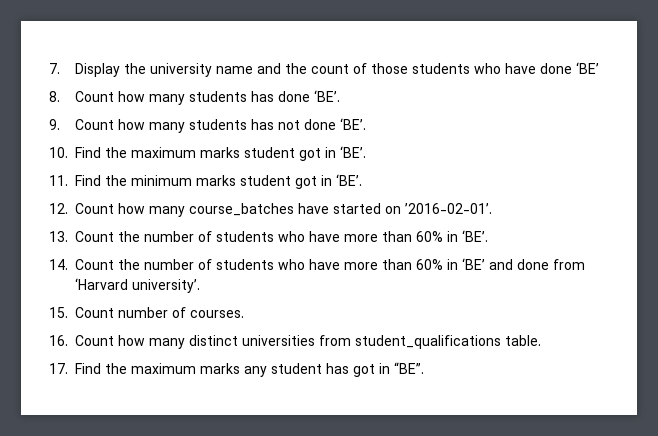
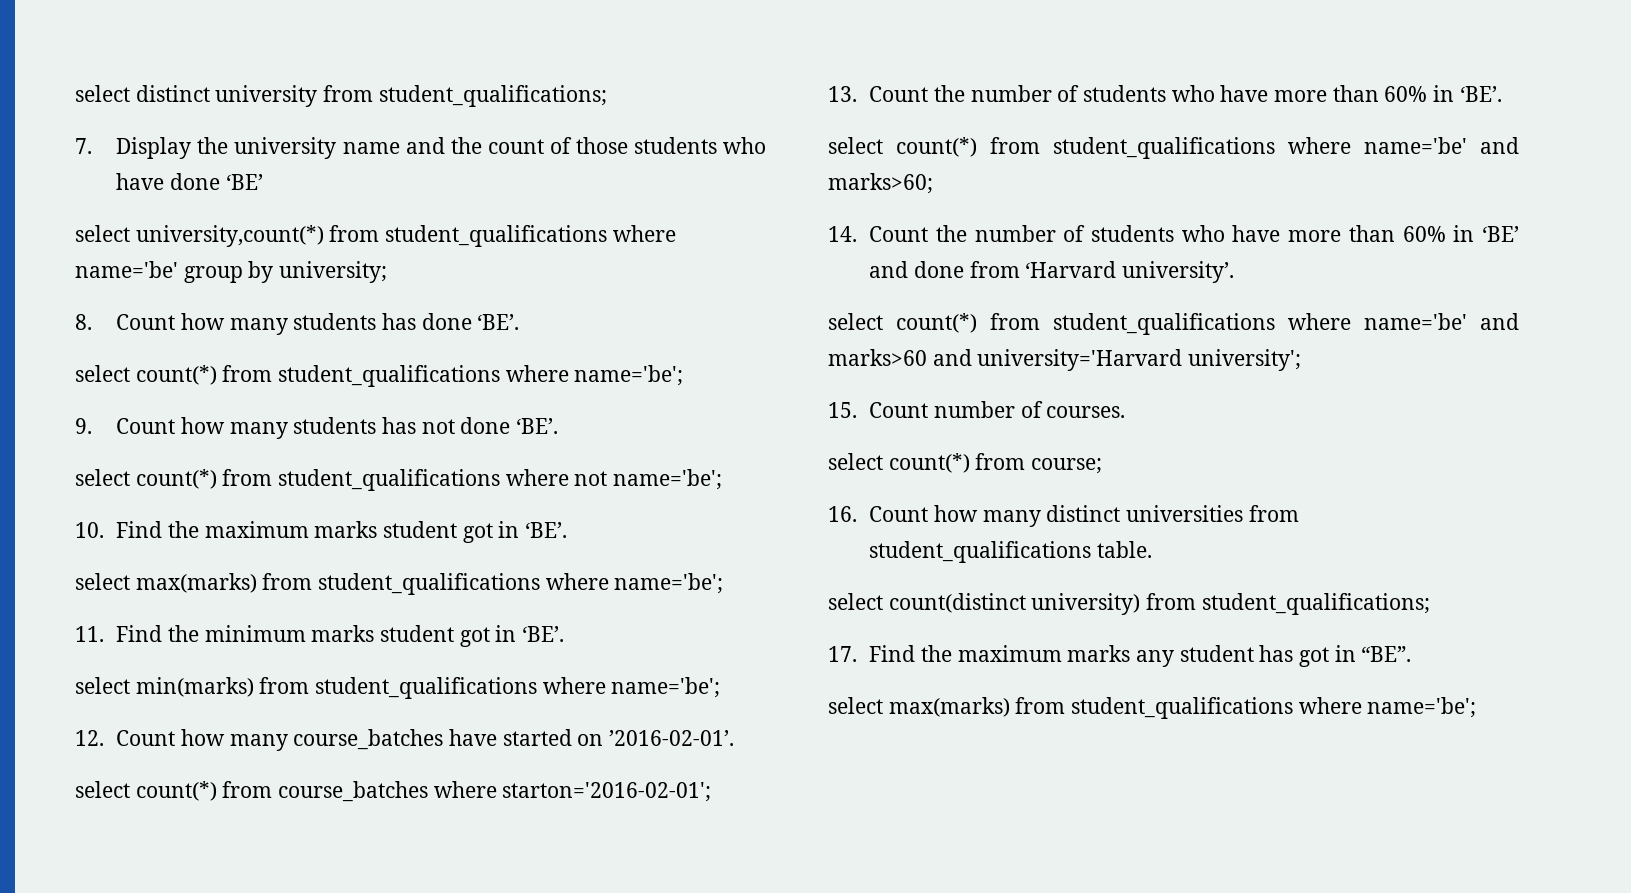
+ select distinct university from student_qualifications;
+ select university,count(*) from student_qualifications where name='be' group by university;
+ select count(*) from student_qualifications where name='be';
+ select count(*) from student_qualifications where not name='be';
  10. Find the maximum marks student got in ‘BE’.
+ select max(marks) from student_qualifications where name='be';
+ select min(marks) from student_qualifications where name='be';
+ select count(*) from course_batches where starton='2016-02-01';
+ select count(*) from student_qualifications where name='be' and marks>60;
+ select count(*) from student_qualifications where name='be' and marks>60 and university='Harvard university';
+ select count(*) from course;
+ select count(distinct university) from student_qualifications;
  17. Find the maximum marks any student has got in “BE”.
+ select max(marks) from student_qualifications where name='be';

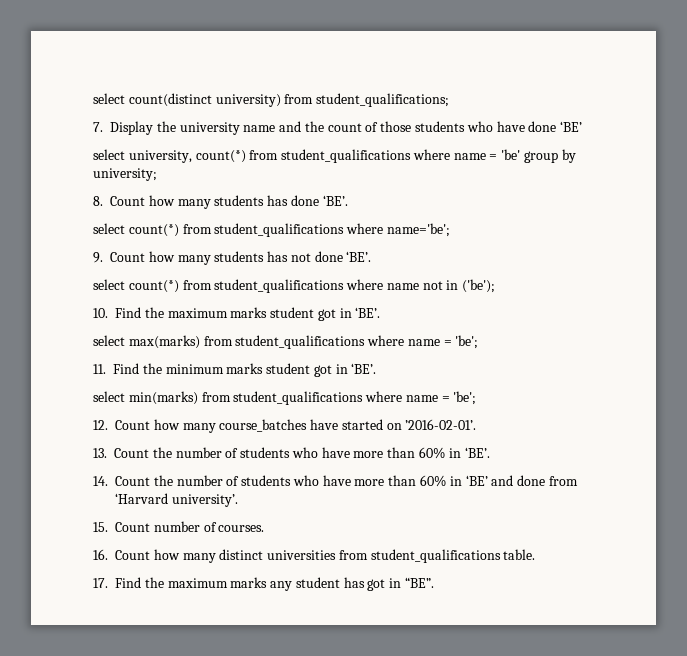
- select distinct university from student_qualifications;
+ select count(distinct university) from student_qualifications;
- select university,count(*) from student_qualifications where name='be' group by university;
+ select university, count(*) from student_qualifications where name = 'be' group by university;
- select count(*) from student_qualifications where not name='be';
+ select count(*) from student_qualifications where name not in ('be');
  10. Find the maximum marks student got in ‘BE’.
- select max(marks) from student_qualifications where name='be';
+ select max(marks) from student_qualifications where name = 'be';
- select min(marks) from student_qualifications where name='be';
+ select min(marks) from student_qualifications where name = 'be';
- select count(*) from course_batches where starton='2016-02-01';
- select count(*) from student_qualifications where name='be' and marks>60;
- select count(*) from student_qualifications where name='be' and marks>60 and university='Harvard university';
- select count(*) from course;
- select count(distinct university) from student_qualifications;
  17. Find the maximum marks any student has got in “BE”.
- select max(marks) from student_qualifications where name='be';

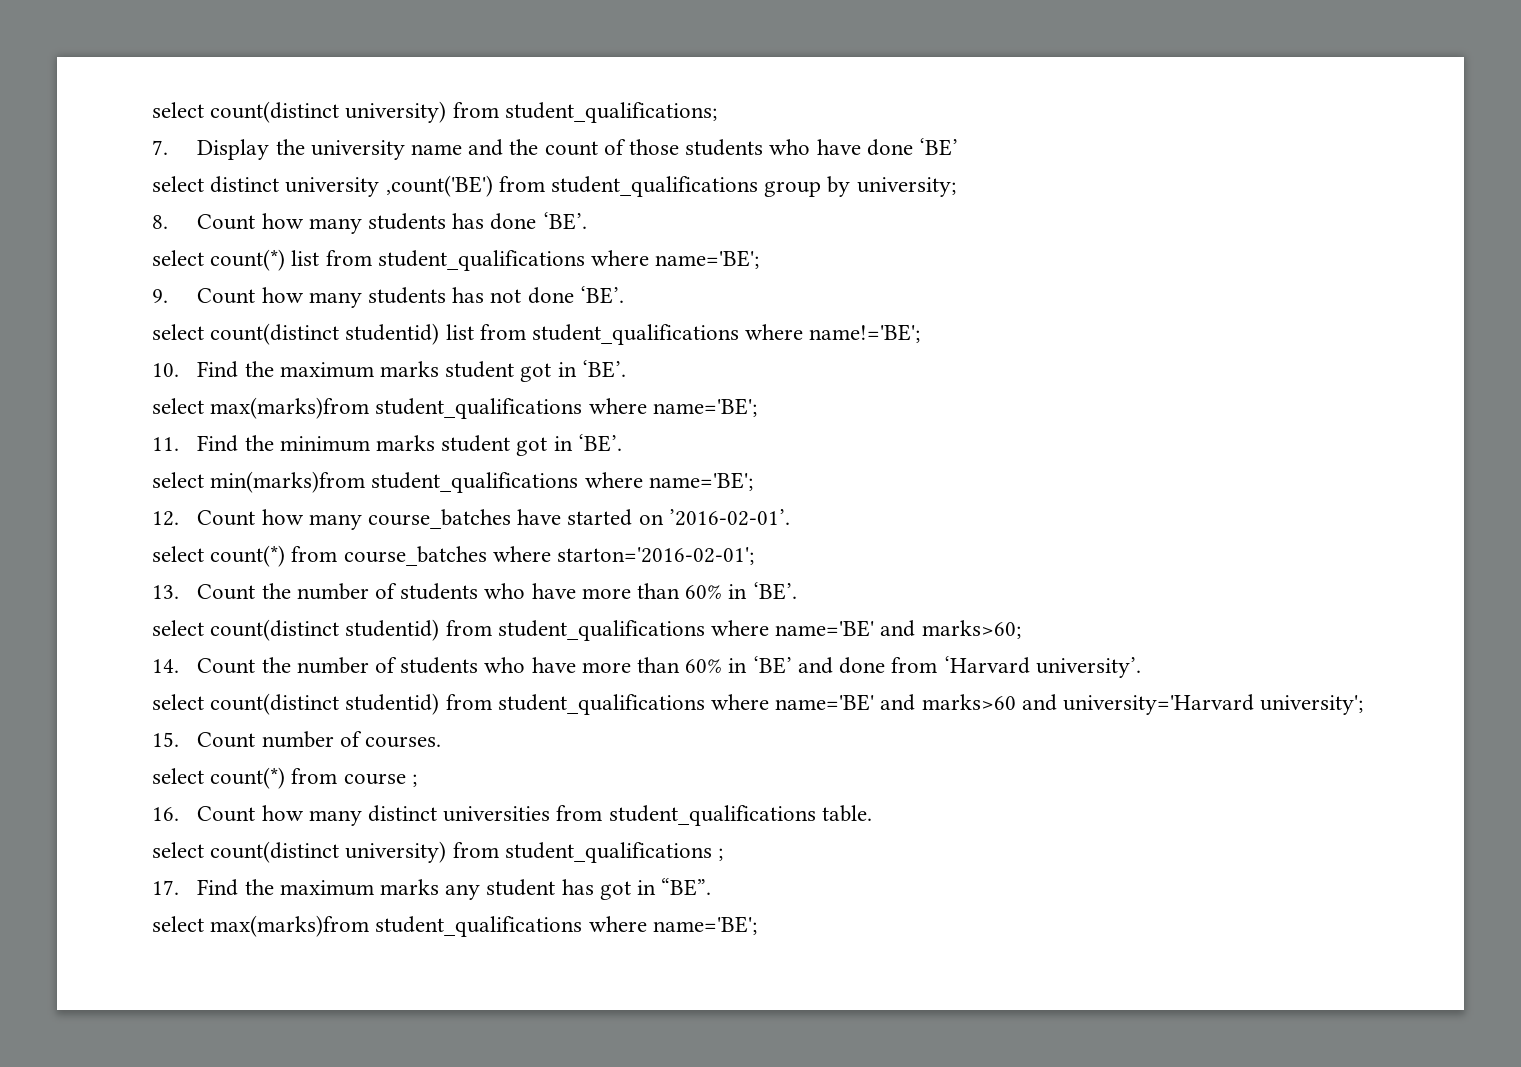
- select university, count(*) from student_qualifications where name = 'be' group by university;
+ select distinct university ,count('BE') from student_qualifications group by university;
- select count(*) from student_qualifications where name='be';
+ select count(*) list from student_qualifications where name='BE';
- select count(*) from student_qualifications where name not in ('be');
+ select count(distinct studentid) list from student_qualifications where name!='BE';
  10. Find the maximum marks student got in ‘BE’.
- select max(marks) from student_qualifications where name = 'be';
+ select max(marks)from student_qualifications where name='BE';
- select min(marks) from student_qualifications where name = 'be';
+ select min(marks)from student_qualifications where name='BE';
+ select count(*) from course_batches where starton='2016-02-01';
+ select count(distinct studentid) from student_qualifications where name='BE' and marks>60;
+ select count(distinct studentid) from student_qualifications where name='BE' and marks>60 and university='Harvard university';
+ select count(*) from course ;
+ select count(distinct university) from student_qualifications ;
  17. Find the maximum marks any student has got in “BE”.
+ select max(marks)from student_qualifications where name='BE';

